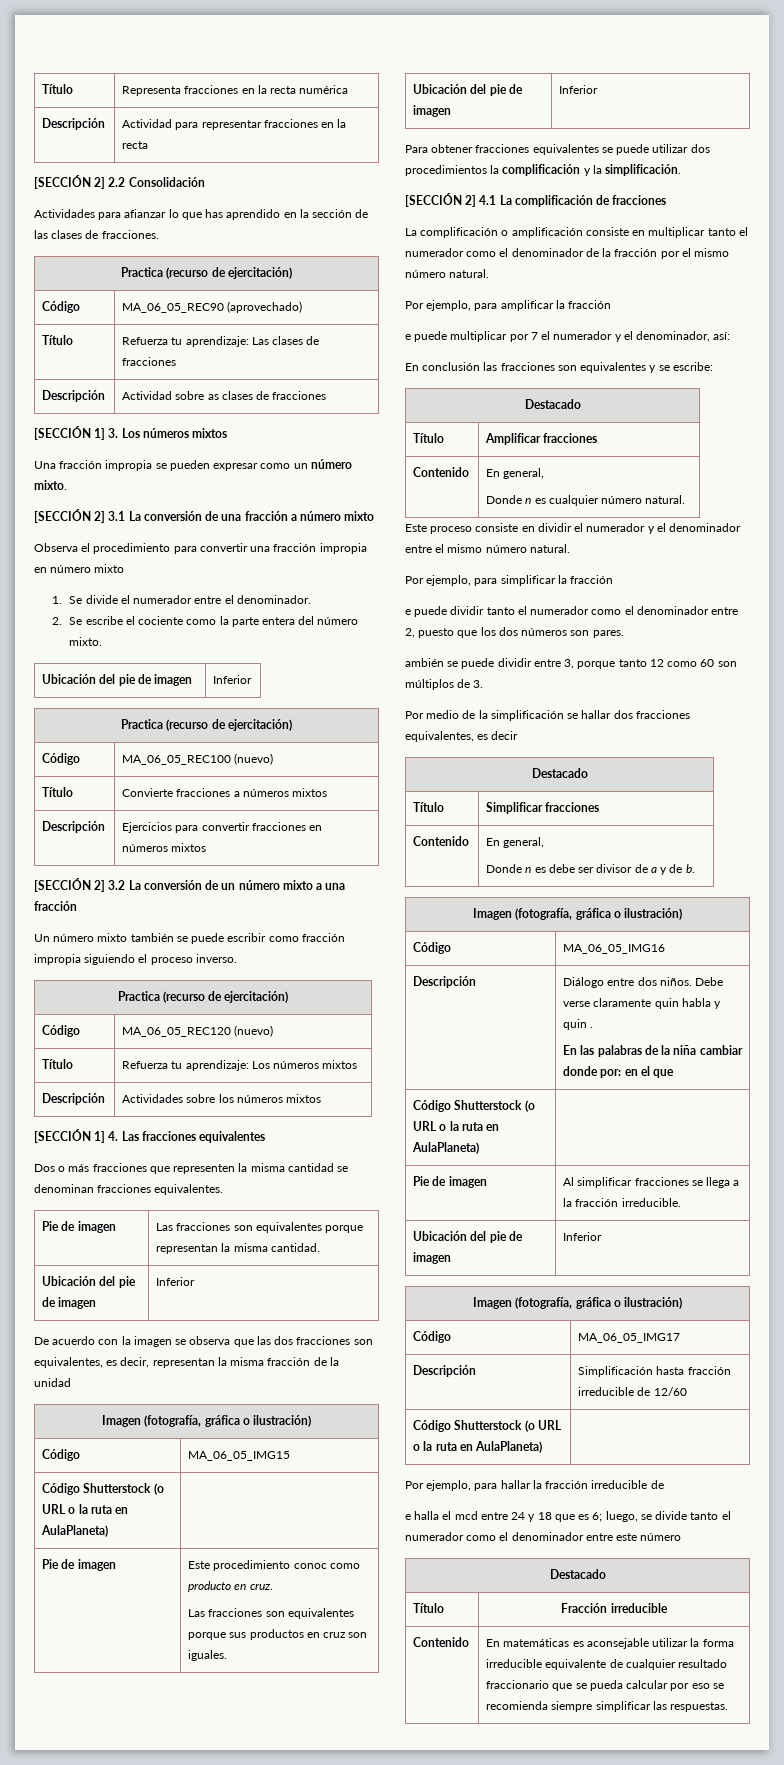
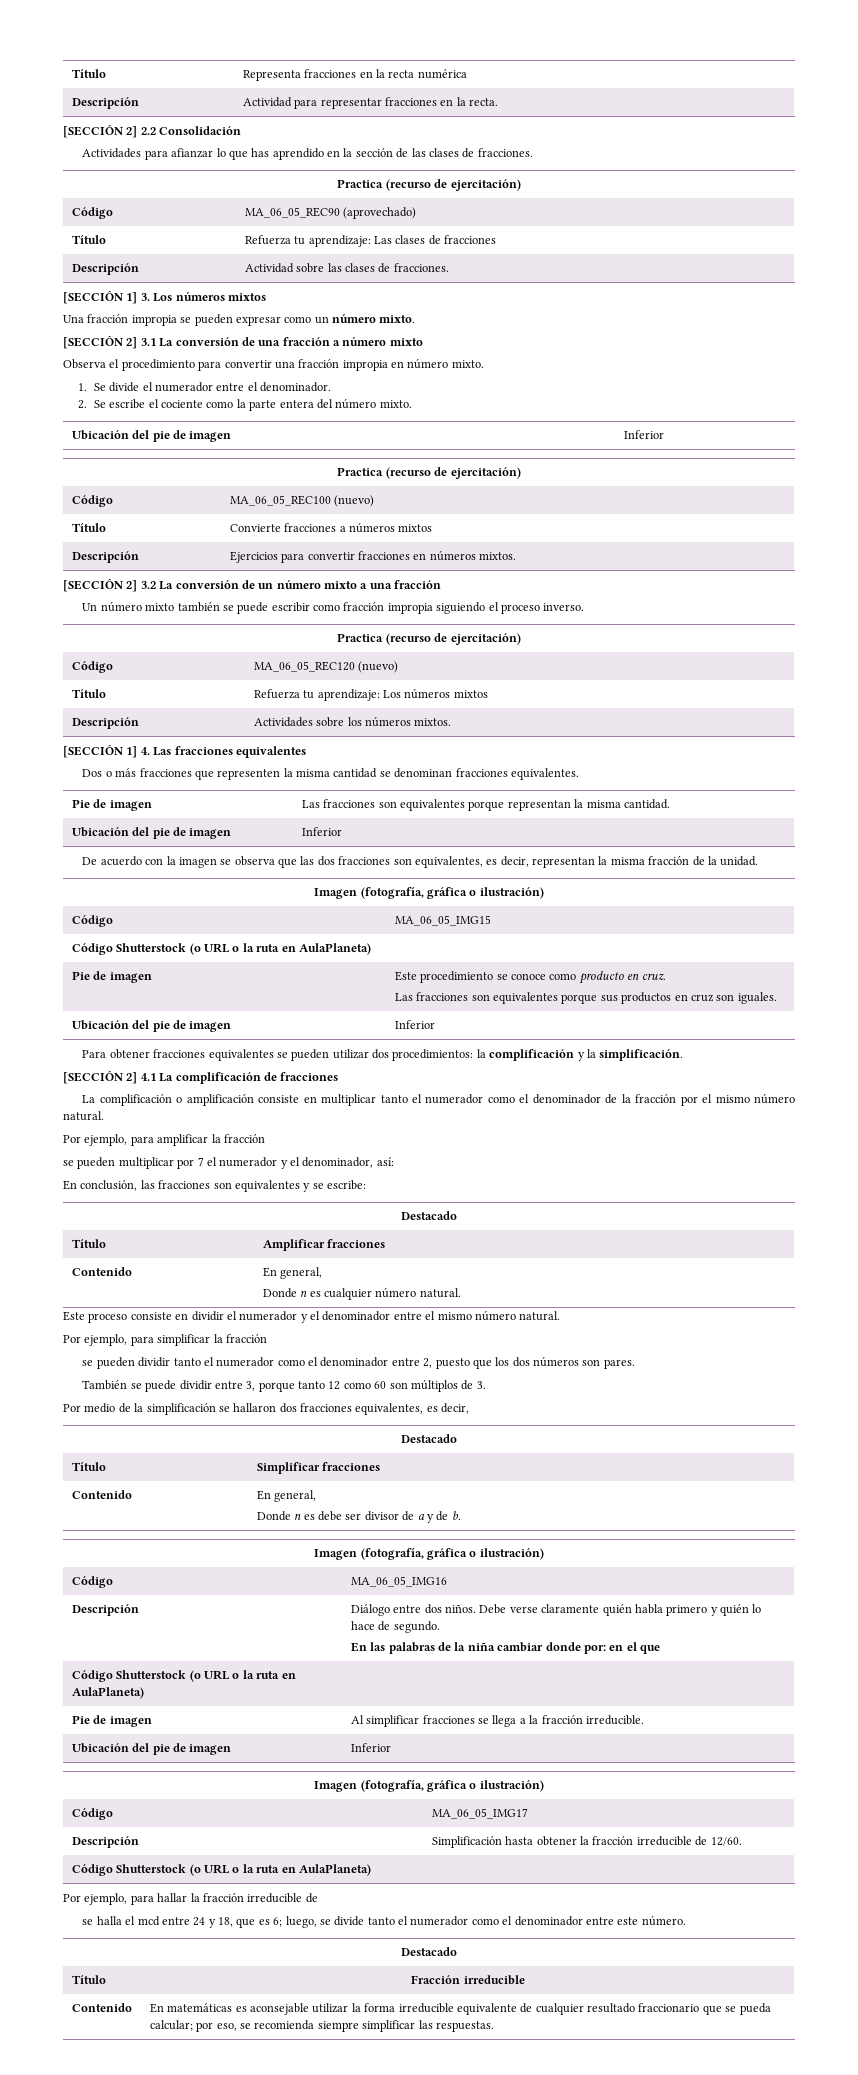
- Descripción | Actividad para representar fracciones en la recta
+ Descripción | Actividad para representar fracciones en la recta.
- Descripción | Actividad sobre as clases de fracciones
+ Descripción | Actividad sobre las clases de fracciones.
- Observa el procedimiento para convertir una fracción impropia en número mixto
+ Observa el procedimiento para convertir una fracción impropia en número mixto.
- Descripción | Ejercicios para convertir fracciones en números mixtos
+ Descripción | Ejercicios para convertir fracciones en números mixtos.
- Descripción | Actividades sobre los números mixtos
+ Descripción | Actividades sobre los números mixtos.
- De acuerdo con la imagen se observa que las dos fracciones son equivalentes, es decir, representan la misma fracción de la unidad
+ De acuerdo con la imagen se observa que las dos fracciones son equivalentes, es decir, representan la misma fracción de la unidad.
- Pie de imagen | Este procedimiento conoc como producto en cruz.
+ Pie de imagen | Este procedimiento se conoce como producto en cruz.
- Para obtener fracciones equivalentes se puede utilizar dos procedimientos la complificación y la simplificación.
+ Para obtener fracciones equivalentes se pueden utilizar dos procedimientos: la complificación y la simplificación.
- e puede multiplicar por 7 el numerador y el denominador, así:
+ se pueden multiplicar por 7 el numerador y el denominador, así:
- En conclusión las fracciones son equivalentes y se escribe:
+ En conclusión, las fracciones son equivalentes y se escribe:
- e puede dividir tanto el numerador como el denominador entre 2, puesto que los dos números son pares.
+ se pueden dividir tanto el numerador como el denominador entre 2, puesto que los dos números son pares.
- ambién se puede dividir entre 3, porque tanto 12 como 60 son múltiplos de 3.
+ También se puede dividir entre 3, porque tanto 12 como 60 son múltiplos de 3.
- Por medio de la simplificación se hallar dos fracciones equivalentes, es decir
+ Por medio de la simplificación se hallaron dos fracciones equivalentes, es decir,
- Descripción | Diálogo entre dos niños. Debe verse claramente quin habla y quin .
+ Descripción | Diálogo entre dos niños. Debe verse claramente quién habla primero y quién lo hace de segundo.
- Descripción | Simplificación hasta fracción irreducible de 12/60
+ Descripción | Simplificación hasta obtener la fracción irreducible de 12/60.
- e halla el mcd entre 24 y 18 que es 6; luego, se divide tanto el numerador como el denominador entre este número
+ se halla el mcd entre 24 y 18, que es 6; luego, se divide tanto el numerador como el denominador entre este número.
- Contenido | En matemáticas es aconsejable utilizar la forma irreducible equivalente de cualquier resultado fraccionario que se pueda calcular por eso se recomienda siempre simplificar las respuestas.
+ Contenido | En matemáticas es aconsejable utilizar la forma irreducible equivalente de cualquier resultado fraccionario que se pueda calcular; por eso, se recomienda siempre simplificar las respuestas.

